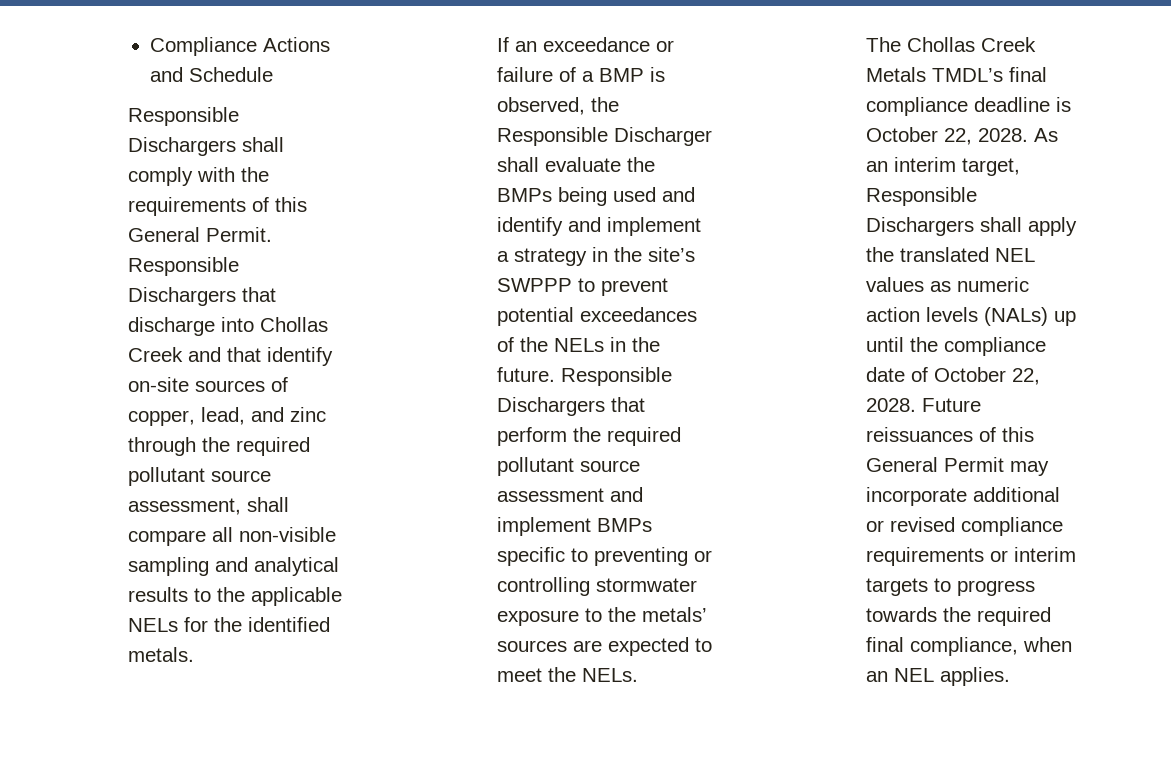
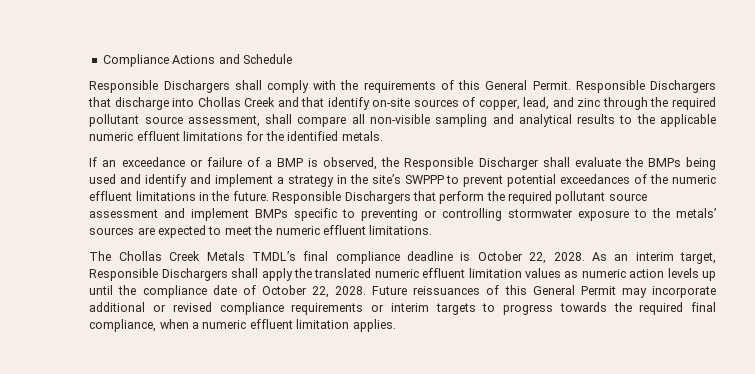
- Responsible Dischargers that discharge into Chollas Creek and that identify on-site sources of copper, lead, and zinc through the required pollutant source assessment, shall compare all non-visible sampling and analytical results to the applicable NELs for the identified metals.
+ Responsible Dischargers that discharge into Chollas Creek and that identify on-site sources of copper, lead, and zinc through the required pollutant source assessment, shall compare all non-visible sampling and analytical results to the applicable numeric effluent limitations for the identified metals.
- If an exceedance or failure of a BMP is observed, the Responsible Discharger shall evaluate the BMPs being used and identify and implement a strategy in the site’s SWPPP to prevent potential exceedances of the NELs in the future.
+ If an exceedance or failure of a BMP is observed, the Responsible Discharger shall evaluate the BMPs being used and identify and implement a strategy in the site’s SWPPP to prevent potential exceedances of the numeric effluent limitations in the future.
- Responsible Dischargers that perform the required pollutant source assessment and implement BMPs specific to preventing or controlling stormwater exposure to the metals’ sources are expected to meet the NELs.
+ Responsible Dischargers that perform the required pollutant source assessment and implement BMPs specific to preventing or controlling stormwater exposure to the metals’ sources are expected to meet the numeric effluent limitations.
- As an interim target, Responsible Dischargers shall apply the translated NEL values as numeric action levels (NALs) up until the compliance date of October 22, 2028.
+ As an interim target, Responsible Dischargers shall apply the translated numeric effluent limitation values as numeric action levels up until the compliance date of October 22, 2028.
- Future reissuances of this General Permit may incorporate additional or revised compliance requirements or interim targets to progress towards the required final compliance, when an NEL applies.
+ Future reissuances of this General Permit may incorporate additional or revised compliance requirements or interim targets to progress towards the required final compliance, when a numeric effluent limitation applies.

